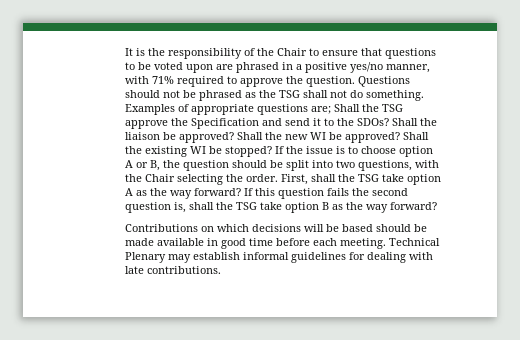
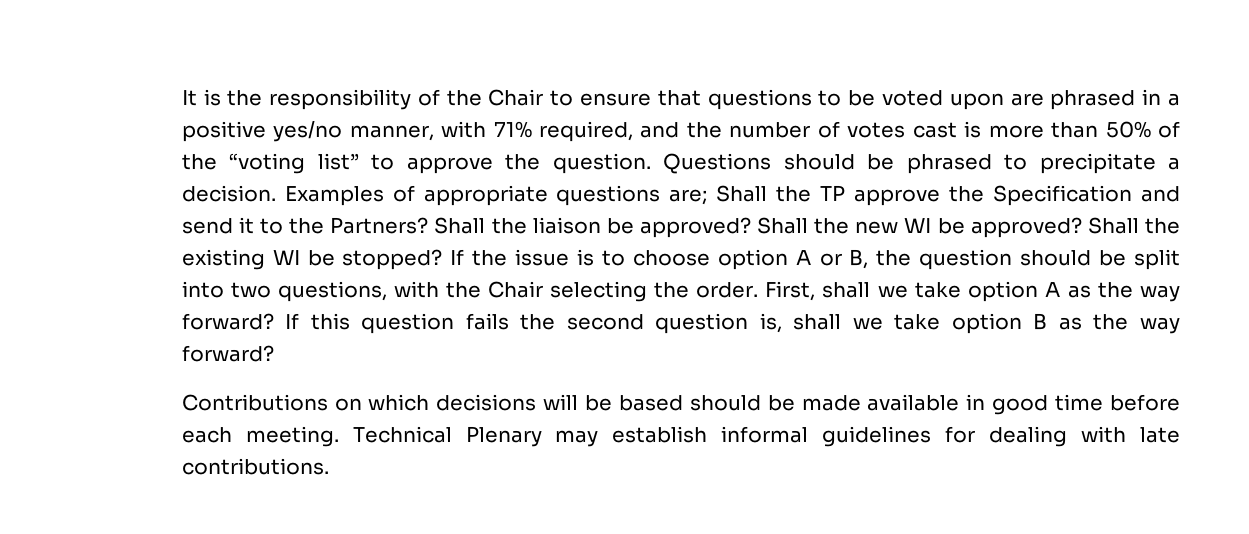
- It is the responsibility of the Chair to ensure that questions to be voted upon are phrased in a positive yes/no manner, with 71% required to approve the question.
+ It is the responsibility of the Chair to ensure that questions to be voted upon are phrased in a positive yes/no manner, with 71% required, and the number of votes cast is more than 50% of the “voting list” to approve the question.
- Questions should not be phrased as the TSG shall not do something.
+ Questions should be phrased to precipitate a decision.
- Examples of appropriate questions are; Shall the TSG approve the Specification and send it to the SDOs?
+ Examples of appropriate questions are; Shall the TP approve the Specification and send it to the Partners?
- First, shall the TSG take option A as the way forward?
+ First, shall we take option A as the way forward?
- If this question fails the second question is, shall the TSG take option B as the way forward?
+ If this question fails the second question is, shall we take option B as the way forward?

